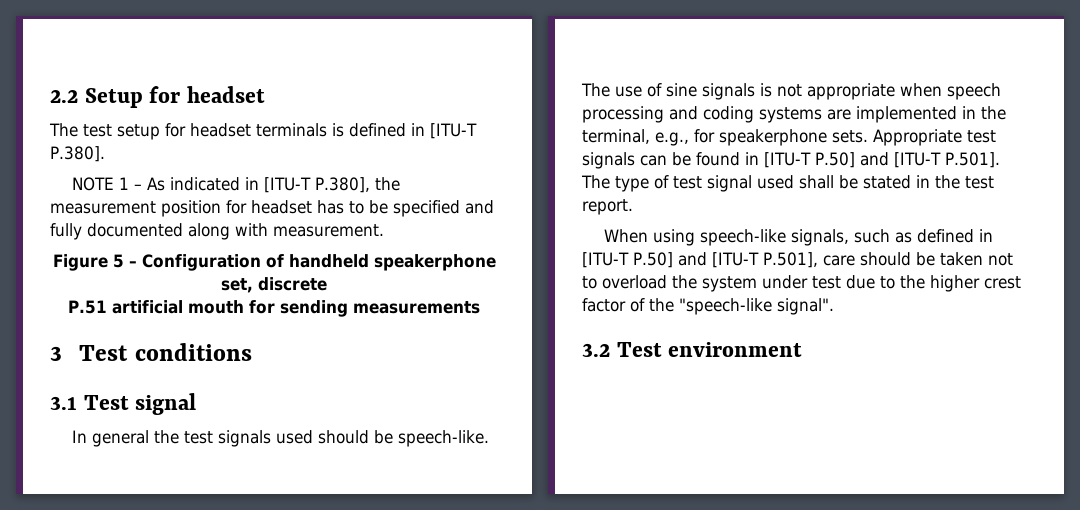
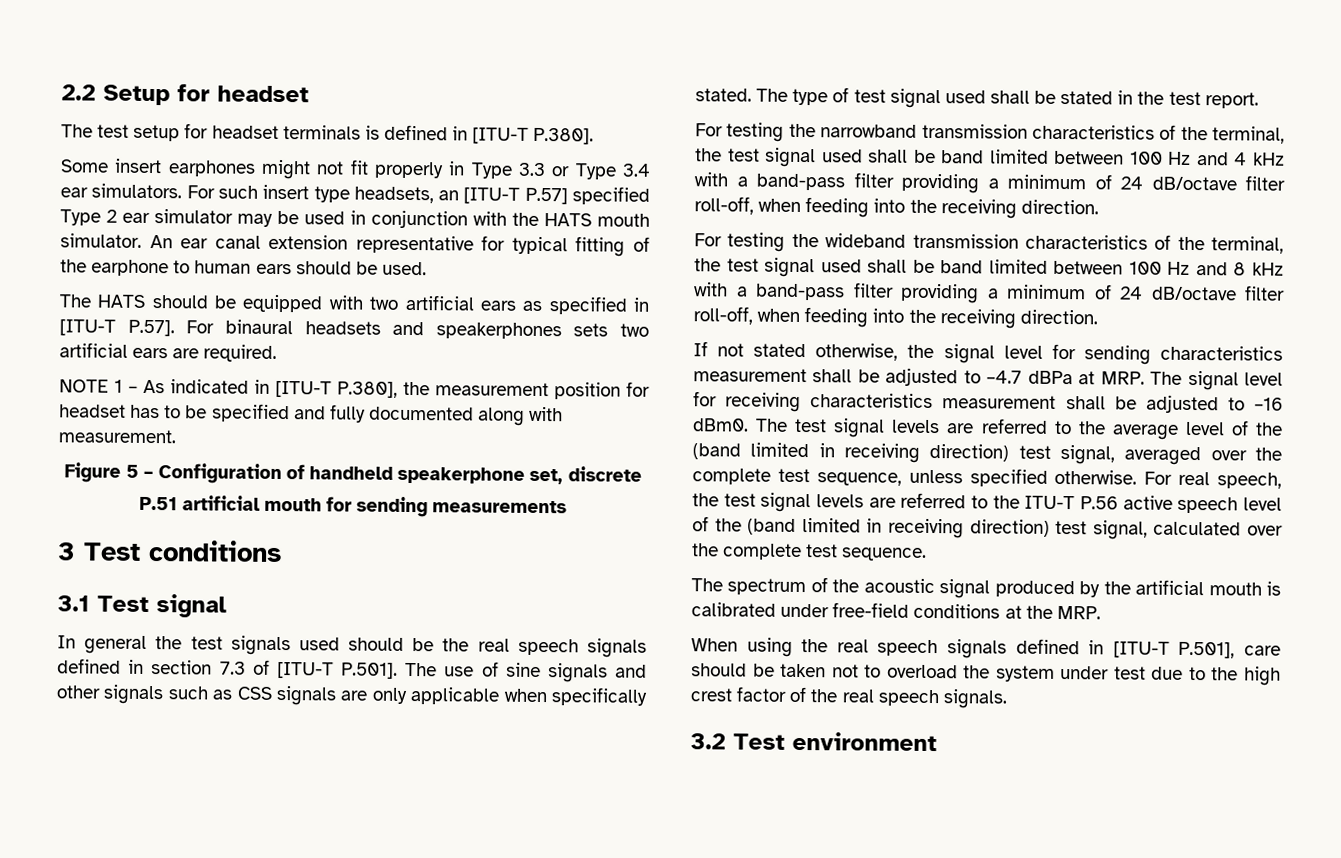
+ Some insert earphones might not fit properly in Type 3.3 or Type 3.4 ear simulators. For such insert type headsets, an [ITU-T P.57] specified Type 2 ear simulator may be used in conjunction with the HATS mouth simulator. An ear canal extension representative for typical fitting of the earphone to human ears should be used.
+ The HATS should be equipped with two artificial ears as specified in [ITU-T P.57]. For binaural headsets and speakerphones sets two artificial ears are required.
- In general the test signals used should be speech-like. The use of sine signals is not appropriate when speech processing and coding systems are implemented in the terminal, e.g., for speakerphone sets. Appropriate test signals can be found in [ITU-T P.50] and [ITU-T P.501]. The type of test signal used shall be stated in the test report.
+ In general the test signals used should be the real speech signals defined in section 7.3 of [ITU-T P.501]. The use of sine signals and other signals such as CSS signals are only applicable when specifically stated. The type of test signal used shall be stated in the test report.
- When using speech-like signals, such as defined in [ITU-T P.50] and [ITU-T P.501], care should be taken not to overload the system under test due to the higher crest factor of the "speech-like signal".
+ For testing the narrowband transmission characteristics of the terminal, the test signal used shall be band limited between 100 Hz and 4 kHz with a band-pass filter providing a minimum of 24 dB/octave filter roll-off, when feeding into the receiving direction.
+ For testing the wideband transmission characteristics of the terminal, the test signal used shall be band limited between 100 Hz and 8 kHz with a band-pass filter providing a minimum of 24 dB/octave filter roll-off, when feeding into the receiving direction.
+ If not stated otherwise, the signal level for sending characteristics measurement shall be adjusted to –4.7 dBPa at MRP. The signal level for receiving characteristics measurement shall be adjusted to –16 dBm0. The test signal levels are referred to the average level of the (band limited in receiving direction) test signal, averaged over the complete test sequence, unless specified otherwise. For real speech, the test signal levels are referred to the ITU-T P.56 active speech level of the (band limited in receiving direction) test signal, calculated over the complete test sequence.
+ The spectrum of the acoustic signal produced by the artificial mouth is calibrated under free-field conditions at the MRP.
+ When using the real speech signals defined in [ITU-T P.501], care should be taken not to overload the system under test due to the high crest factor of the real speech signals.

